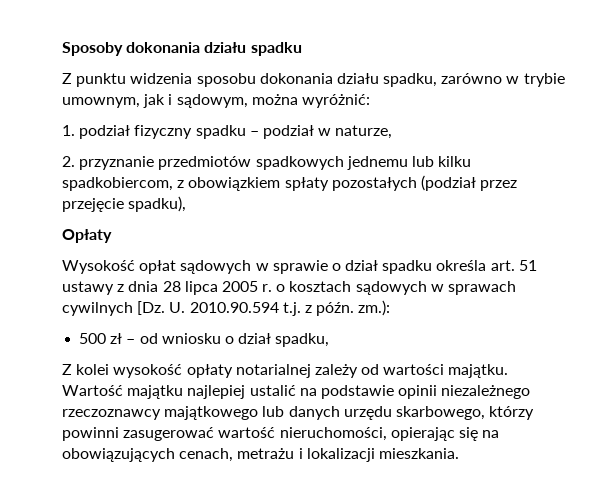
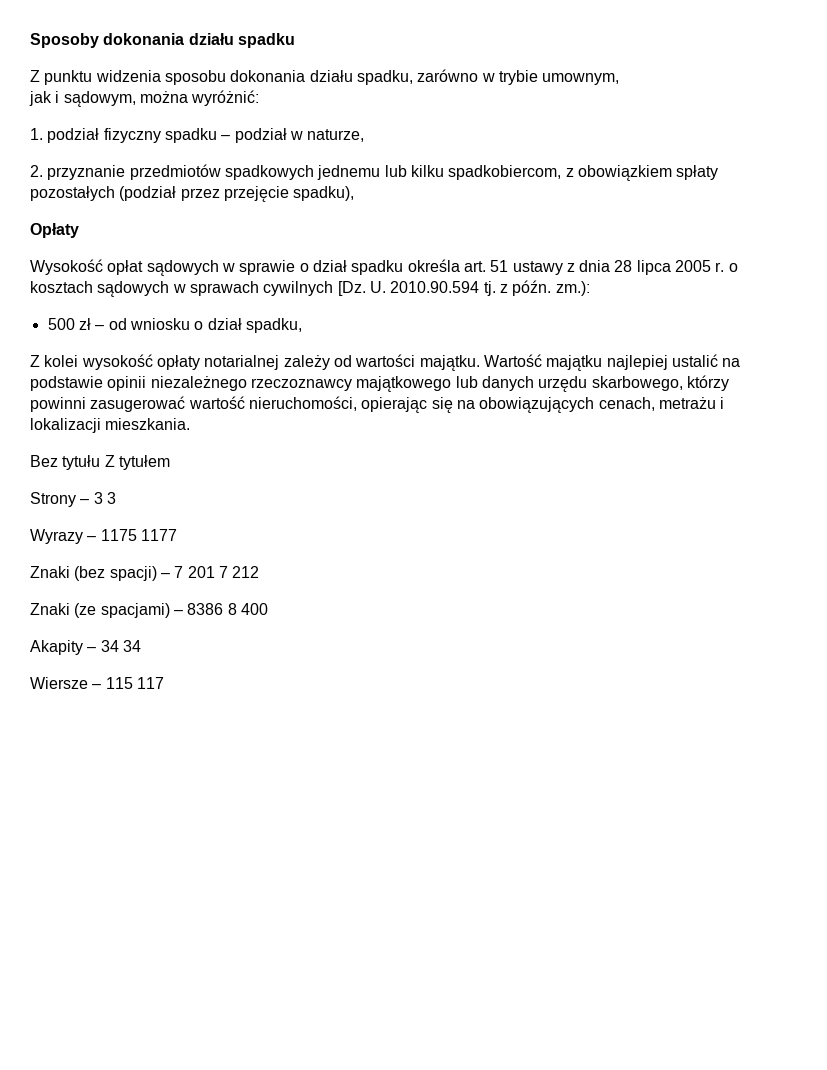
- Z punktu widzenia sposobu dokonania działu spadku, zarówno w trybie umownym, jak i sądowym, można wyróżnić:
+ Z punktu widzenia sposobu dokonania działu spadku, zarówno w trybie umownym,
+ jak i sądowym, można wyróżnić:
- Wysokość opłat sądowych w sprawie o dział spadku określa art. 51 ustawy z dnia 28 lipca 2005 r. o kosztach sądowych w sprawach cywilnych [Dz. U. 2010.90.594 t.j. z późn. zm.):
+ Wysokość opłat sądowych w sprawie o dział spadku określa art. 51 ustawy z dnia 28 lipca 2005 r. o kosztach sądowych w sprawach cywilnych [Dz. U. 2010.90.594 tj. z późn. zm.):
+ Bez tytułu Z tytułem
+ Strony – 3 3
+ Wyrazy – 1175 1177
+ Znaki (bez spacji) – 7 201 7 212
+ Znaki (ze spacjami) – 8386 8 400
+ Akapity – 34 34
+ Wiersze – 115 117

